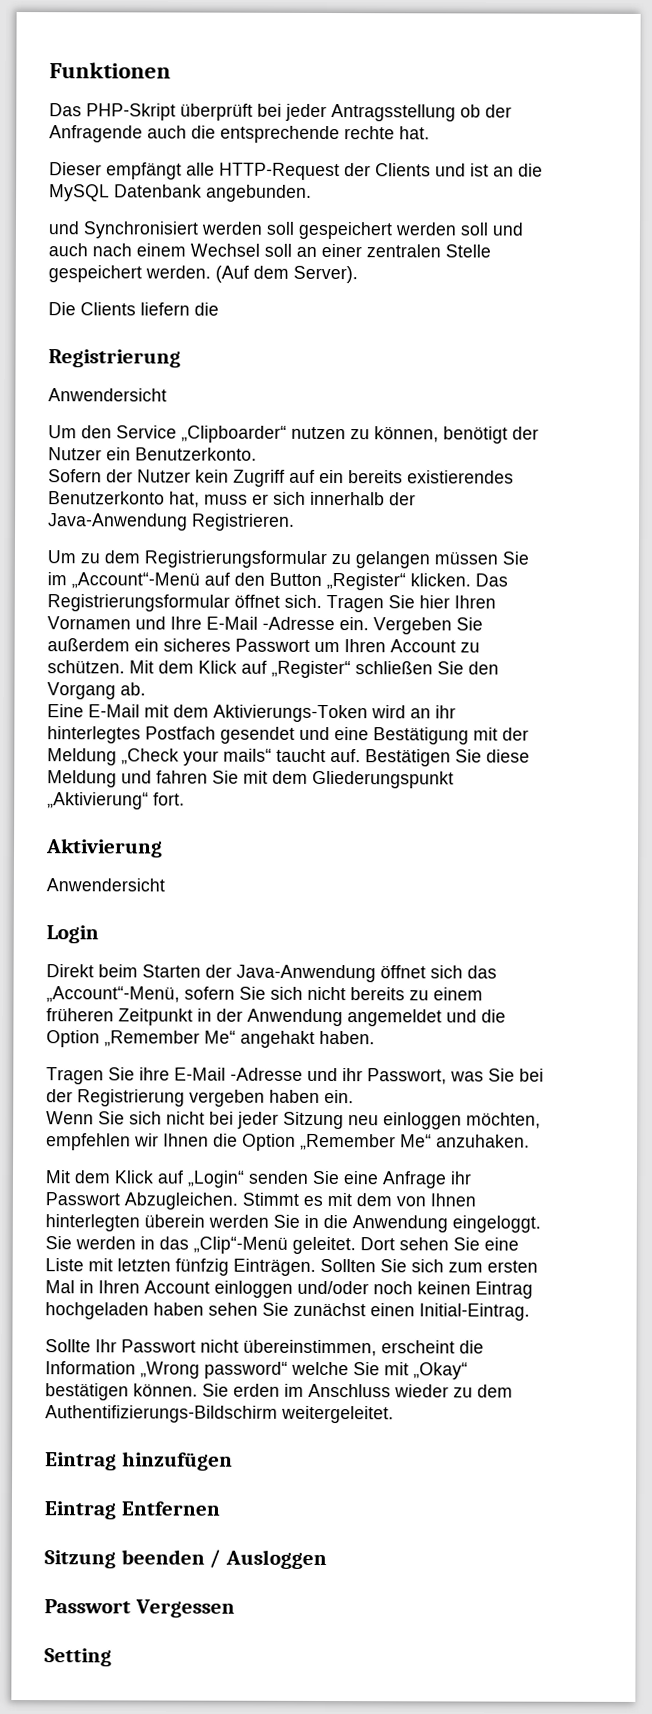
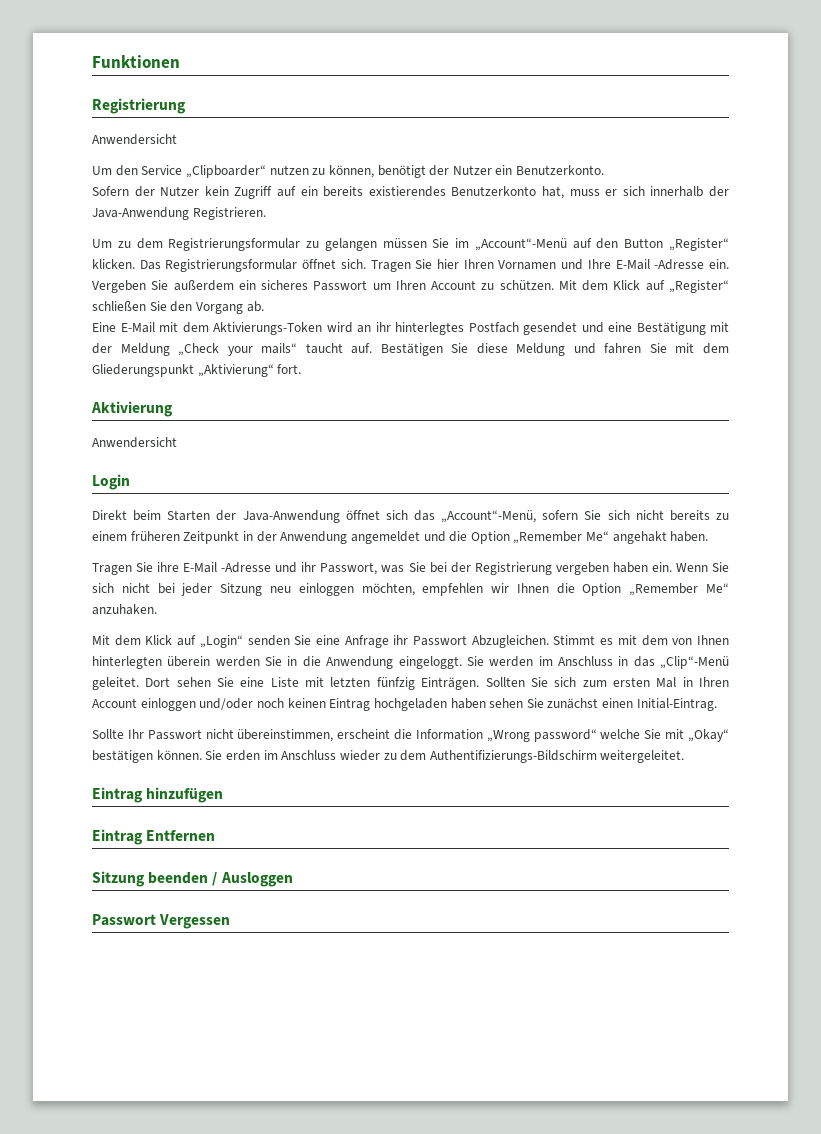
- Das PHP-Skript überprüft bei jeder Antragsstellung ob der Anfragende auch die entsprechende rechte hat.
- Dieser empfängt alle HTTP-Request der Clients und ist an die MySQL Datenbank angebunden.
- und Synchronisiert werden soll gespeichert werden soll und auch nach einem Wechsel soll an einer zentralen Stelle gespeichert werden. (Auf dem Server).
- Die Clients liefern die
- Tragen Sie ihre E-Mail -Adresse und ihr Passwort, was Sie bei der Registrierung vergeben haben ein.
- Wenn Sie sich nicht bei jeder Sitzung neu einloggen möchten, empfehlen wir Ihnen die Option „Remember Me“ anzuhaken.
+ Tragen Sie ihre E-Mail -Adresse und ihr Passwort, was Sie bei der Registrierung vergeben haben ein. Wenn Sie sich nicht bei jeder Sitzung neu einloggen möchten, empfehlen wir Ihnen die Option „Remember Me“ anzuhaken.
- Sie werden in das „Clip“-Menü geleitet.
+ Sie werden im Anschluss in das „Clip“-Menü geleitet.
- Setting

